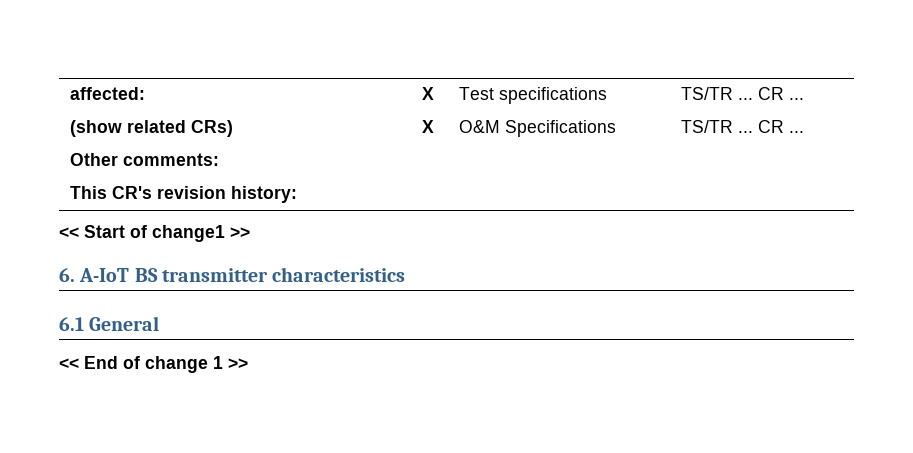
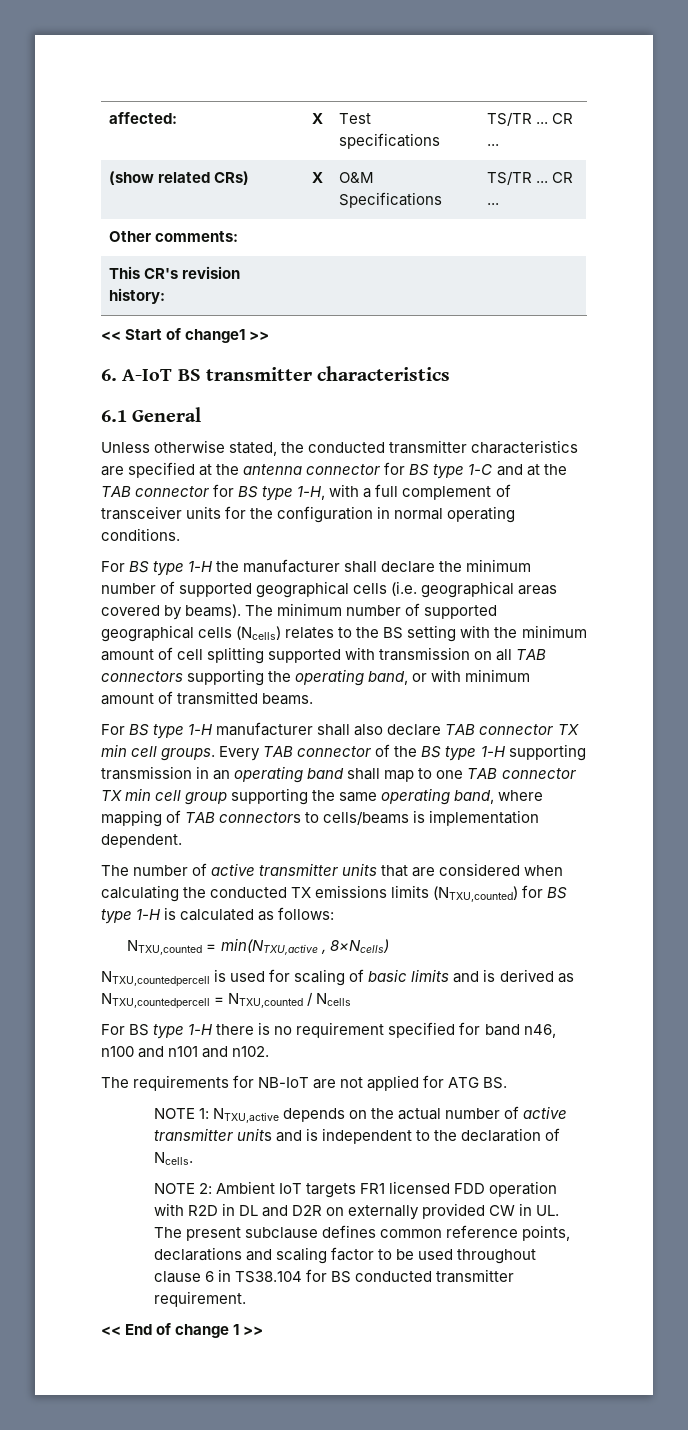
+ Unless otherwise stated, the conducted transmitter characteristics are specified at the antenna connector for BS type 1-C and at the TAB connector for BS type 1-H, with a full complement of transceiver units for the configuration in normal operating conditions.
+ For BS type 1-H the manufacturer shall declare the minimum number of supported geographical cells (i.e. geographical areas covered by beams). The minimum number of supported geographical cells (Ncells) relates to the BS setting with the minimum amount of cell splitting supported with transmission on all TAB connectors supporting the operating band, or with minimum amount of transmitted beams.
+ For BS type 1-H manufacturer shall also declare TAB connector TX min cell groups. Every TAB connector of the BS type 1-H supporting transmission in an operating band shall map to one TAB connector TX min cell group supporting the same operating band, where mapping of TAB connectors to cells/beams is implementation dependent.
+ The number of active transmitter units that are considered when calculating the conducted TX emissions limits (NTXU,counted) for BS type 1-H is calculated as follows:
+ NTXU,counted = min(NTXU,active , 8×Ncells)
+ NTXU,countedpercell is used for scaling of basic limits and is derived as NTXU,countedpercell = NTXU,counted / Ncells
+ For BS type 1-H there is no requirement specified for band n46, n100 and n101 and n102.
+ The requirements for NB-IoT are not applied for ATG BS.
+ NOTE 1: NTXU,active depends on the actual number of active transmitter units and is independent to the declaration of Ncells.
+ NOTE 2: Ambient IoT targets FR1 licensed FDD operation with R2D in DL and D2R on externally provided CW in UL. The present subclause defines common reference points, declarations and scaling factor to be used throughout clause 6 in TS38.104 for BS conducted transmitter requirement.

